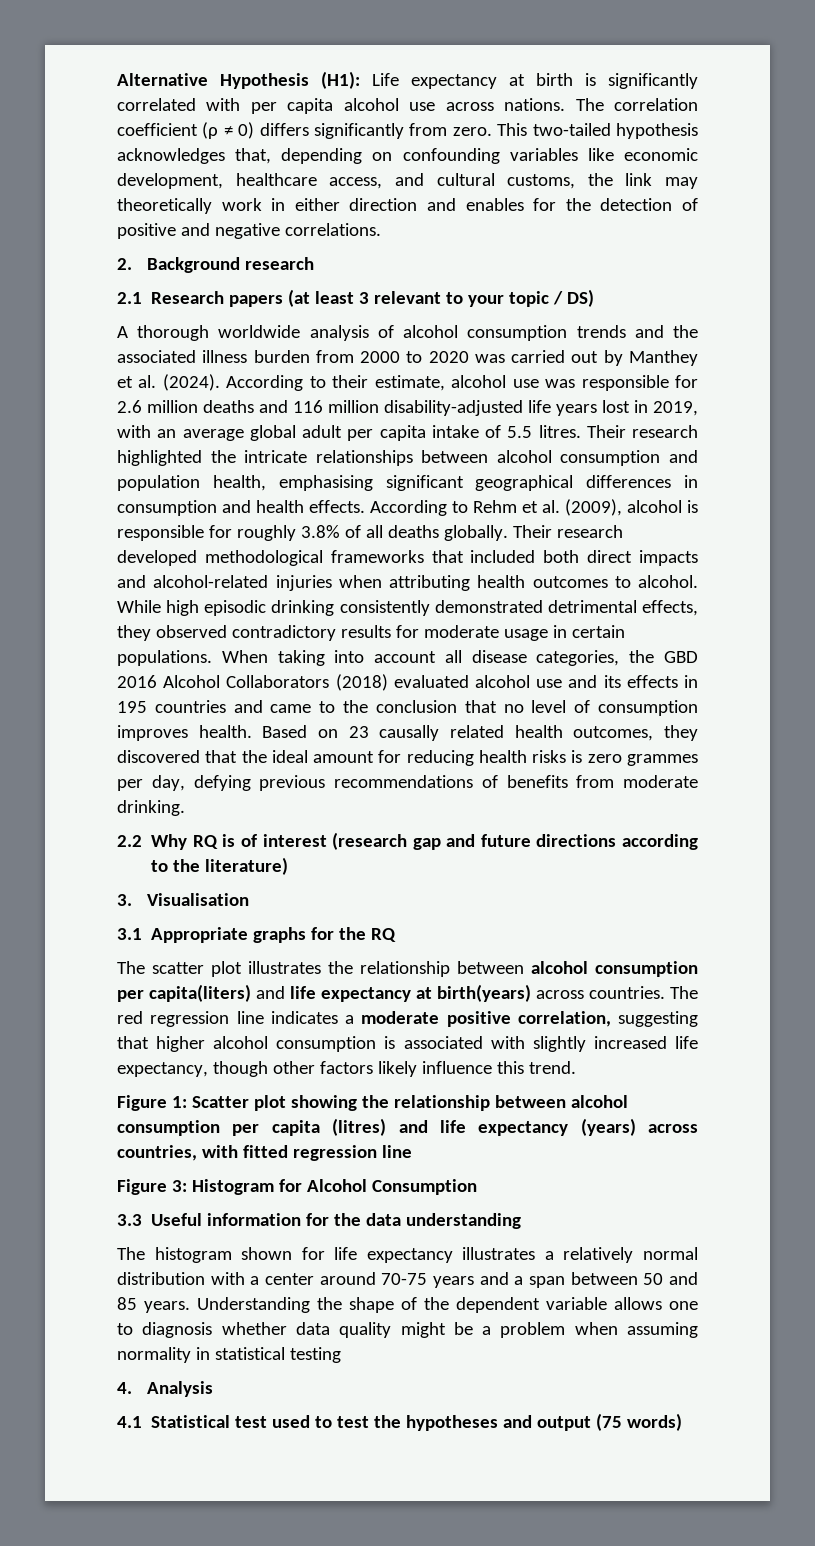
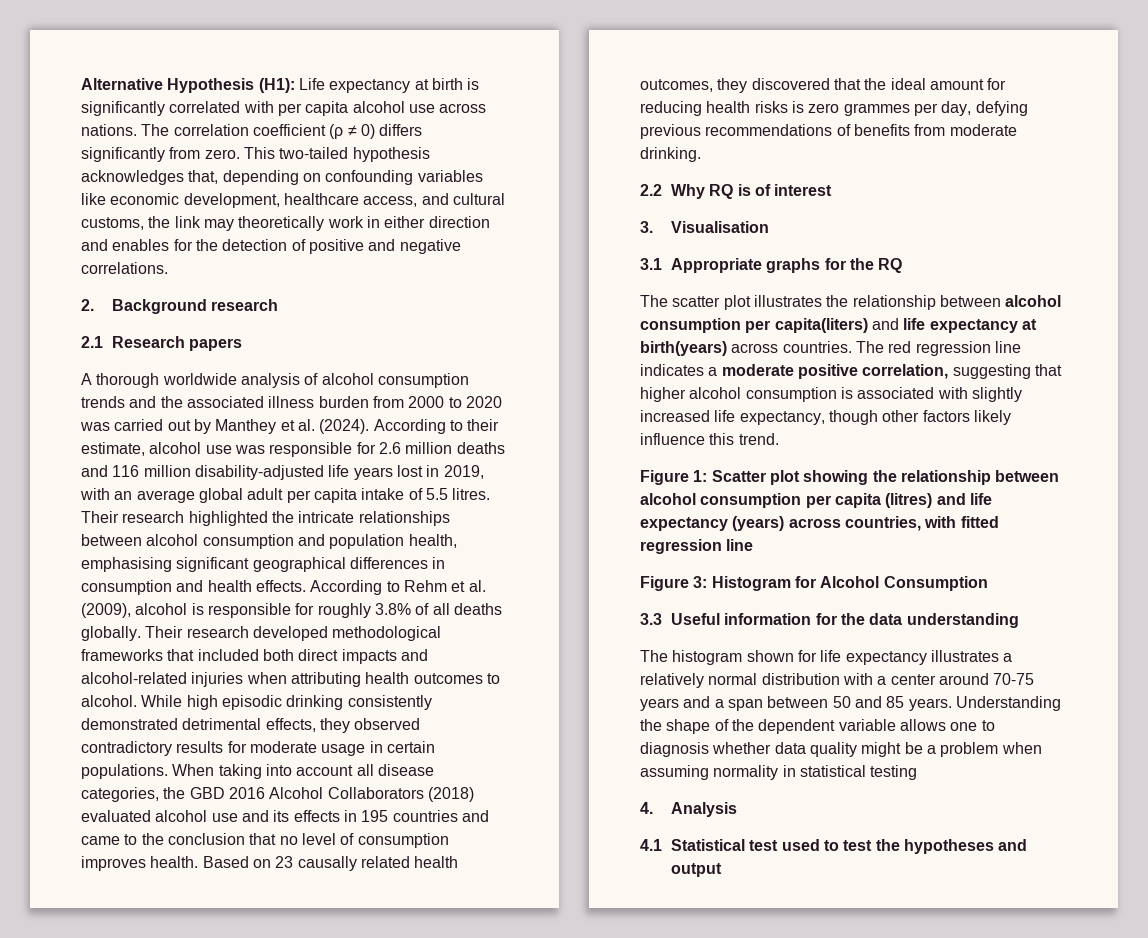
- 2.1 Research papers (at least 3 relevant to your topic / DS)
+ 2.1 Research papers
- 2.2 Why RQ is of interest (research gap and future directions according to the literature)
+ 2.2 Why RQ is of interest
- 4.1 Statistical test used to test the hypotheses and output (75 words)
+ 4.1 Statistical test used to test the hypotheses and output

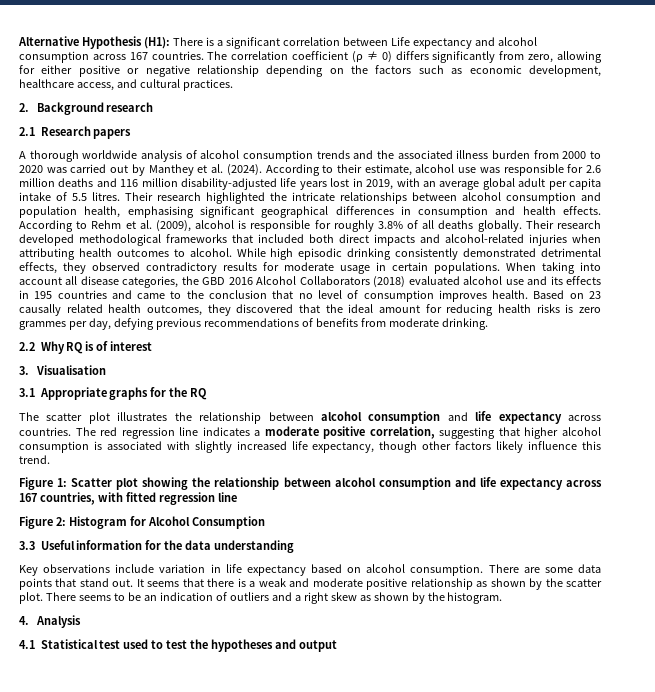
- Alternative Hypothesis (H1): Life expectancy at birth is significantly correlated with per capita alcohol use across nations.
+ Alternative Hypothesis (H1): There is a significant correlation between Life expectancy and alcohol consumption across 167 countries.
- The correlation coefficient (ρ ≠ 0) differs significantly from zero. This two-tailed hypothesis acknowledges that, depending on confounding variables like economic development, healthcare access, and cultural customs, the link may theoretically work in either direction and enables for the detection of positive and negative correlations.
+ The correlation coefficient (ρ ≠ 0) differs significantly from zero, allowing for either positive or negative relationship depending on the factors such as economic development, healthcare access, and cultural practices.
- The scatter plot illustrates the relationship between alcohol consumption per capita(liters) and life expectancy at birth(years) across countries.
+ The scatter plot illustrates the relationship between alcohol consumption and life expectancy across countries.
- Figure 1: Scatter plot showing the relationship between alcohol consumption per capita (litres) and life expectancy (years) across countries, with fitted regression line
+ Figure 1: Scatter plot showing the relationship between alcohol consumption and life expectancy across 167 countries, with fitted regression line
- Figure 3: Histogram for Alcohol Consumption
+ Figure 2: Histogram for Alcohol Consumption
- The histogram shown for life expectancy illustrates a relatively normal distribution with a center around 70-75 years and a span between 50 and 85 years. Understanding the shape of the dependent variable allows one to diagnosis whether data quality might be a problem when assuming normality in statistical testing
+ Key observations include variation in life expectancy based on alcohol consumption. There are some data points that stand out. It seems that there is a weak and moderate positive relationship as shown by the scatter plot. There seems to be an indication of outliers and a right skew as shown by the histogram.

